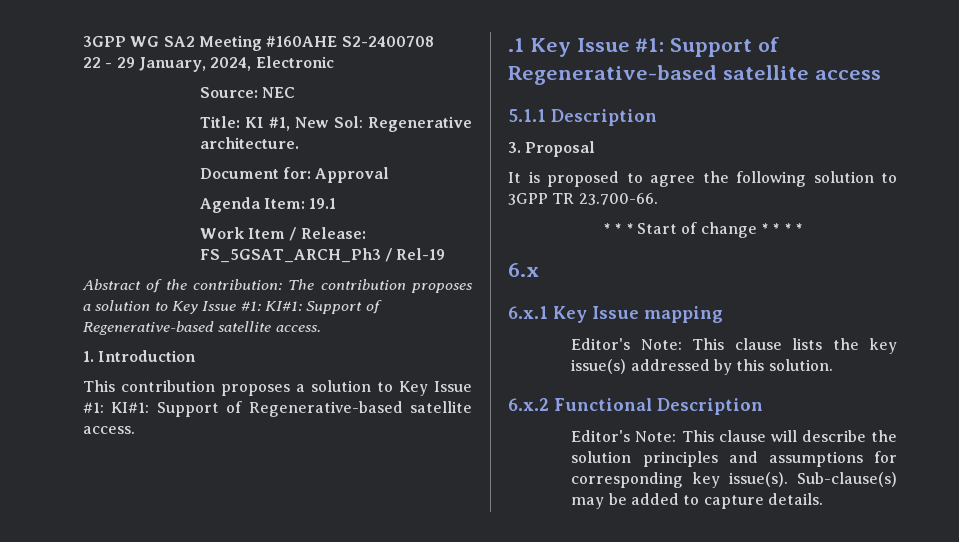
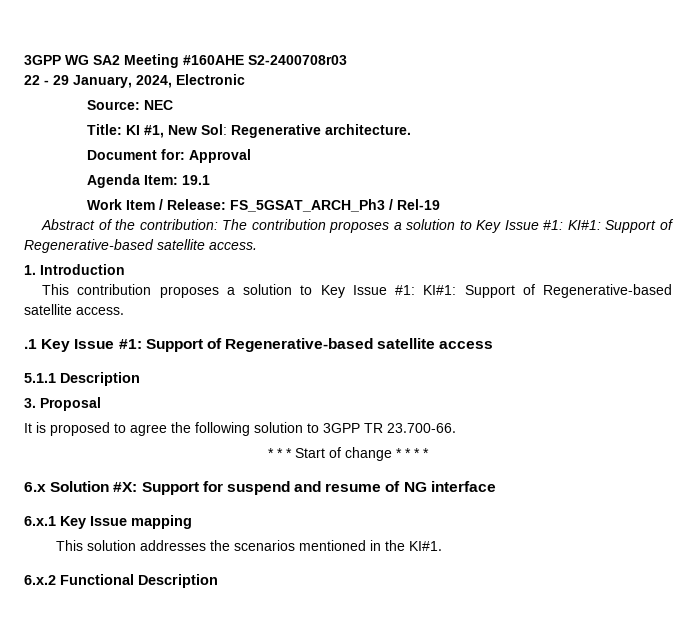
- 3GPP WG SA2 Meeting #160AHE S2-2400708
+ 3GPP WG SA2 Meeting #160AHE S2-2400708r03
- 6.x
+ 6.x Solution #X: Support for suspend and resume of NG interface
  6.x.1 Key Issue mapping
- Editor's Note: This clause lists the key issue(s) addressed by this solution.
+ This solution addresses the scenarios mentioned in the KI#1.
  6.x.2 Functional Description
- Editor's Note: This clause will describe the solution principles and assumptions for corresponding key issue(s). Sub-clause(s) may be added to capture details.

